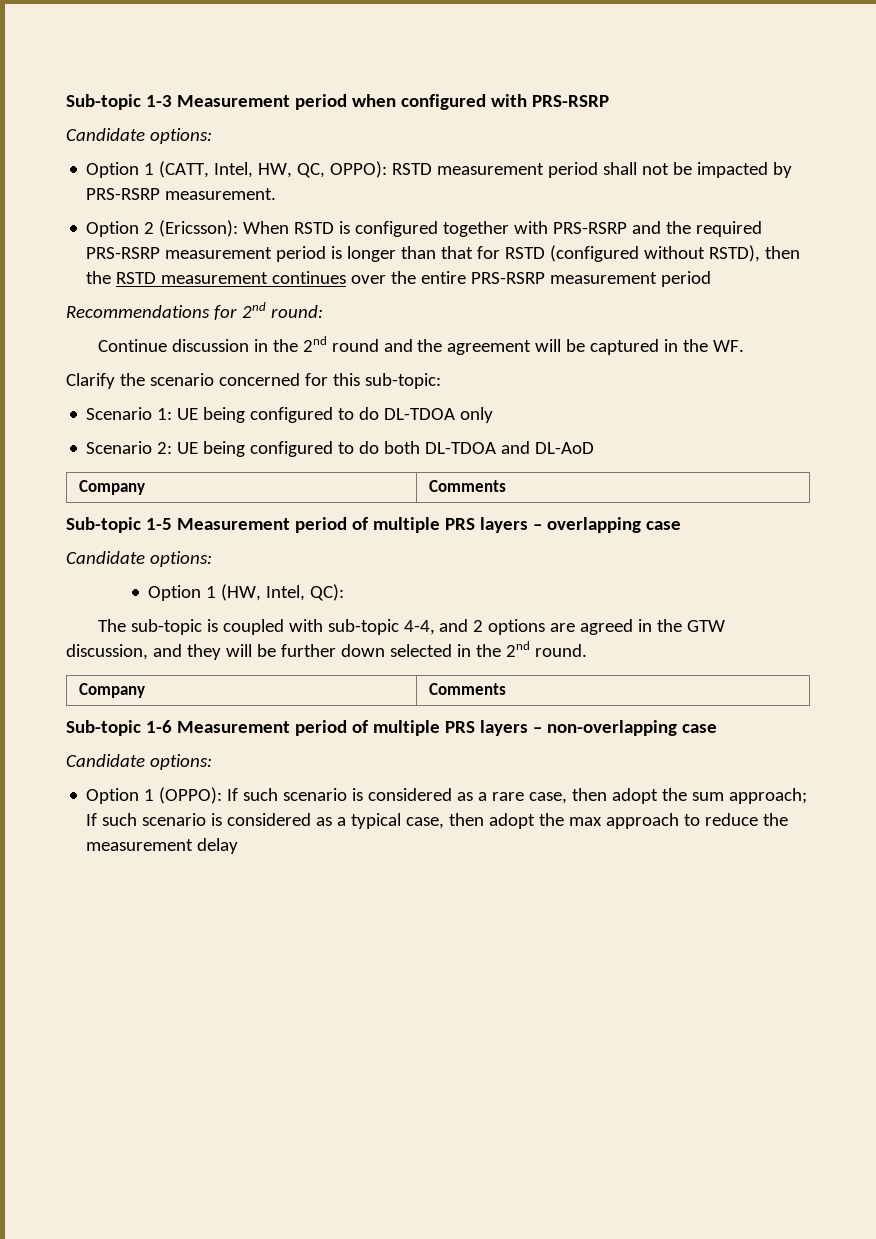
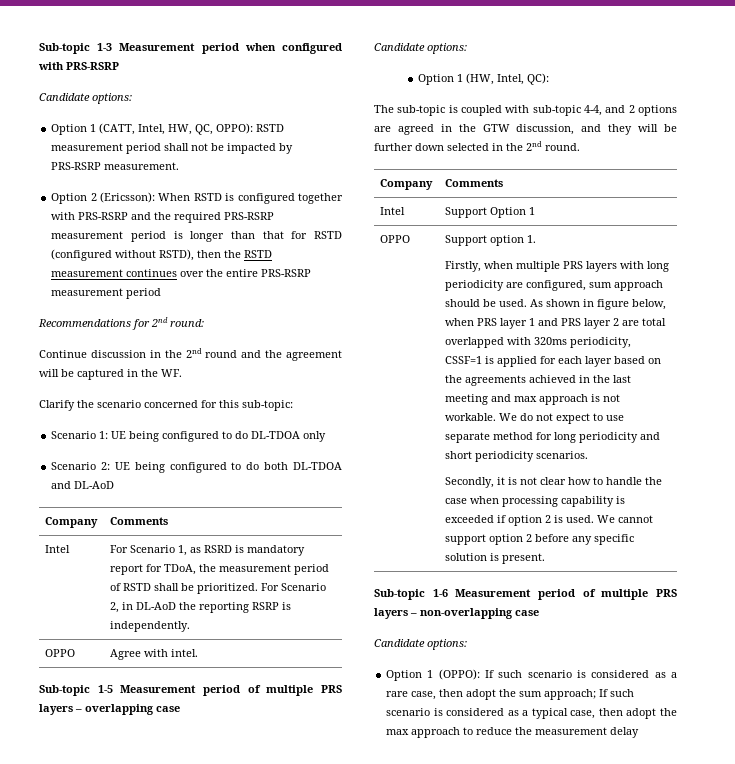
+ Intel | For Scenario 1, as RSRD is mandatory report for TDoA, the measurement period of RSTD shall be prioritized. For Scenario 2, in DL-AoD the reporting RSRP is independently.
+ OPPO | Agree with intel.
+ Intel | Support Option 1
+ OPPO | Support option 1.
+ Firstly, when multiple PRS layers with long periodicity are configured, sum approach should be used. As shown in figure below, when PRS layer 1 and PRS layer 2 are total overlapped with 320ms periodicity, CSSF=1 is applied for each layer based on the agreements achieved in the last meeting and max approach is not workable. We do not expect to use separate method for long periodicity and short periodicity scenarios.
+ Secondly, it is not clear how to handle the case when processing capability is exceeded if option 2 is used. We cannot support option 2 before any specific solution is present.

